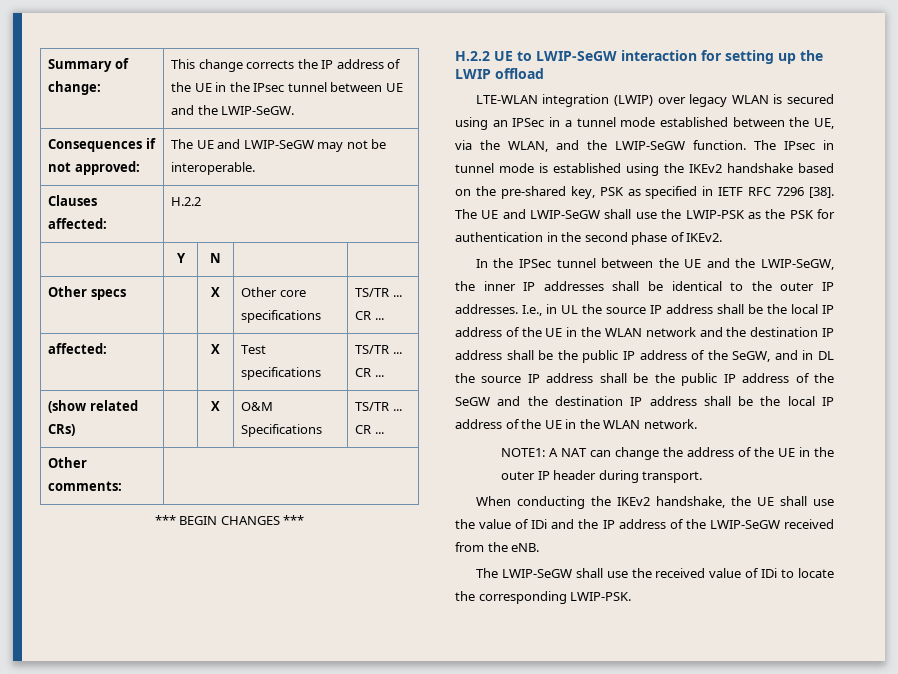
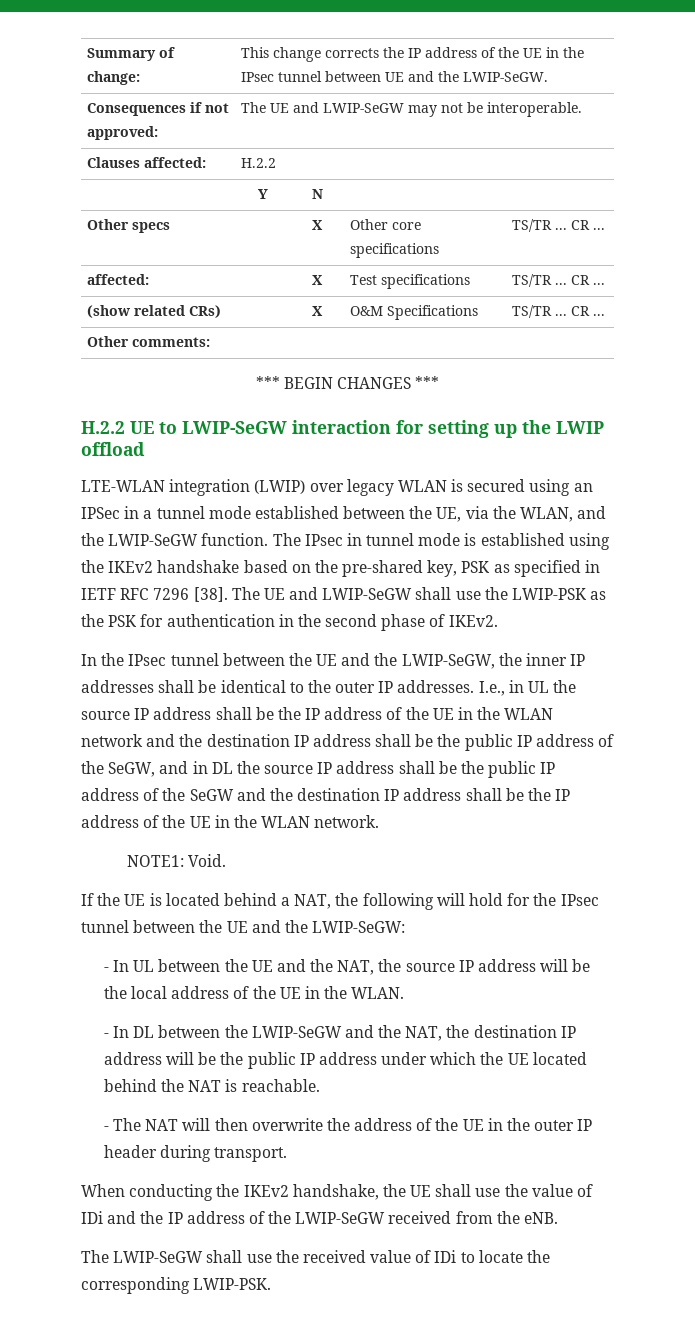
- In the IPSec tunnel between the UE and the LWIP-SeGW, the inner IP addresses shall be identical to the outer IP addresses.
+ In the IPsec tunnel between the UE and the LWIP-SeGW, the inner IP addresses shall be identical to the outer IP addresses.
- I.e., in UL the source IP address shall be the local IP address of the UE in the WLAN network and the destination IP address shall be the public IP address of the SeGW, and in DL the source IP address shall be the public IP address of the SeGW and the destination IP address shall be the local IP address of the UE in the WLAN network.
+ I.e., in UL the source IP address shall be the IP address of the UE in the WLAN network and the destination IP address shall be the public IP address of the SeGW, and in DL the source IP address shall be the public IP address of the SeGW and the destination IP address shall be the IP address of the UE in the WLAN network.
- NOTE1: A NAT can change the address of the UE in the outer IP header during transport.
+ NOTE1: Void.
+ If the UE is located behind a NAT, the following will hold for the IPsec tunnel between the UE and the LWIP-SeGW:
+ - In UL between the UE and the NAT, the source IP address will be the local address of the UE in the WLAN.
+ - In DL between the LWIP-SeGW and the NAT, the destination IP address will be the public IP address under which the UE located behind the NAT is reachable.
+ - The NAT will then overwrite the address of the UE in the outer IP header during transport.

